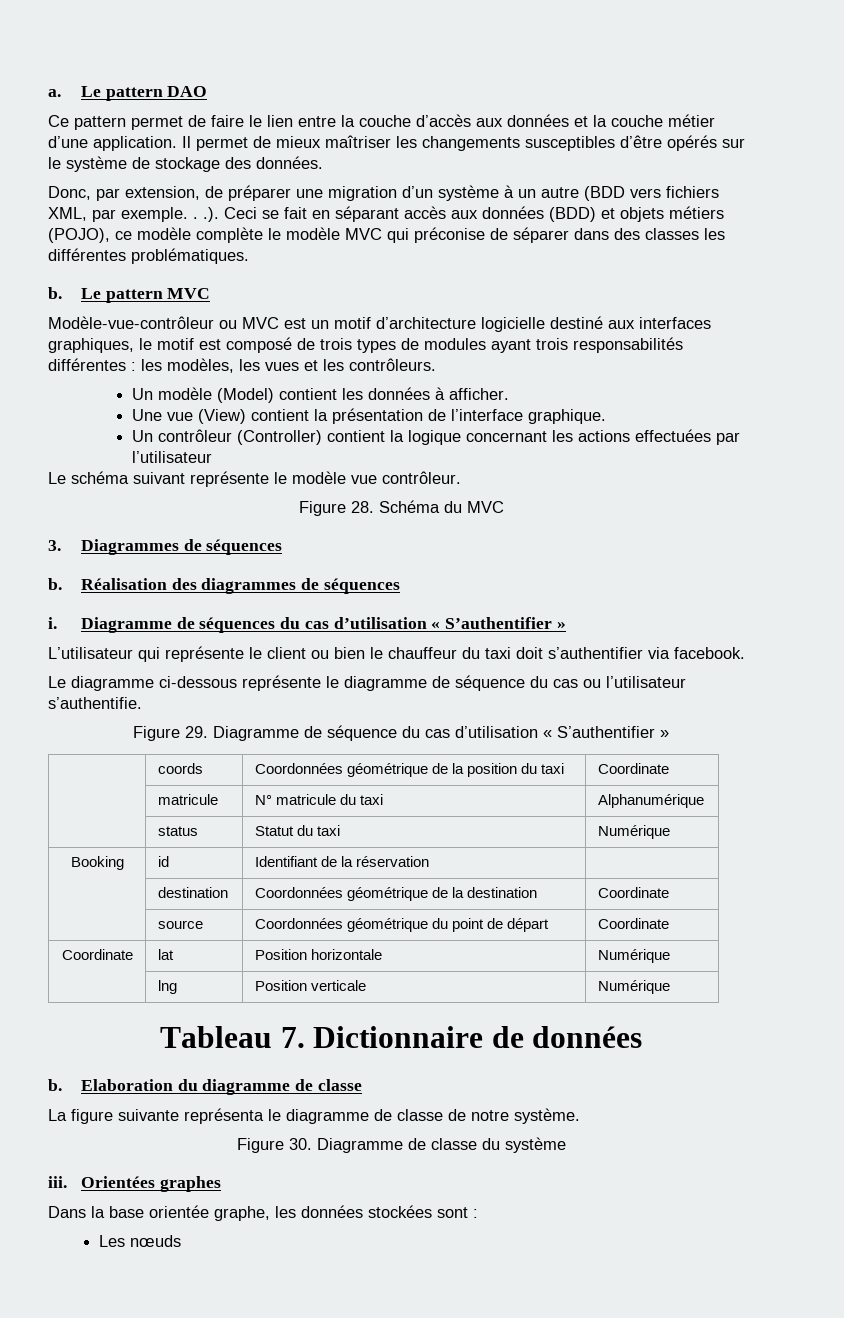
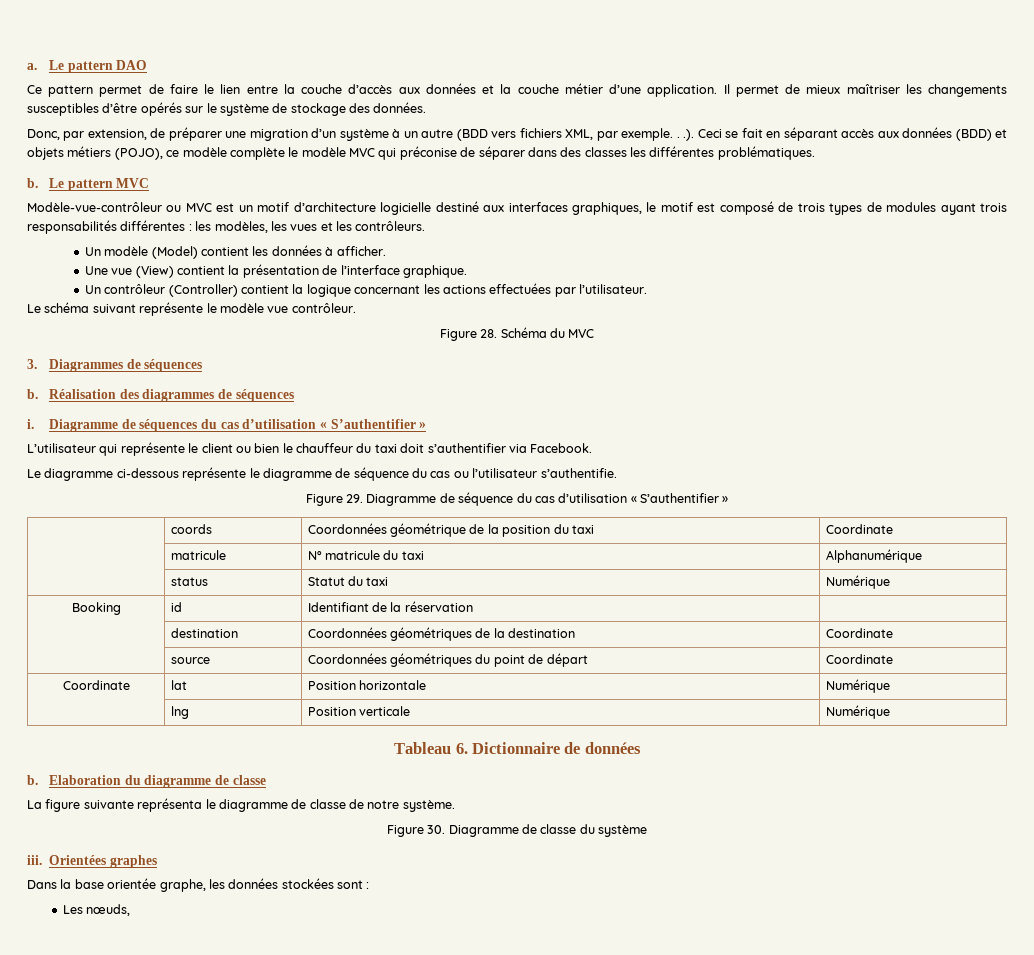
- Un contrôleur (Controller) contient la logique concernant les actions effectuées par l’utilisateur
+ Un contrôleur (Controller) contient la logique concernant les actions effectuées par l’utilisateur.
- L’utilisateur qui représente le client ou bien le chauffeur du taxi doit s’authentifier via facebook.
+ L’utilisateur qui représente le client ou bien le chauffeur du taxi doit s’authentifier via Facebook.
- | destination | Coordonnées géométrique de la destination | Coordinate
+ | destination | Coordonnées géométriques de la destination | Coordinate
- | source | Coordonnées géométrique du point de départ | Coordinate
+ | source | Coordonnées géométriques du point de départ | Coordinate
- Tableau 7. Dictionnaire de données
+ Tableau 6. Dictionnaire de données
- Les nœuds
+ Les nœuds,

